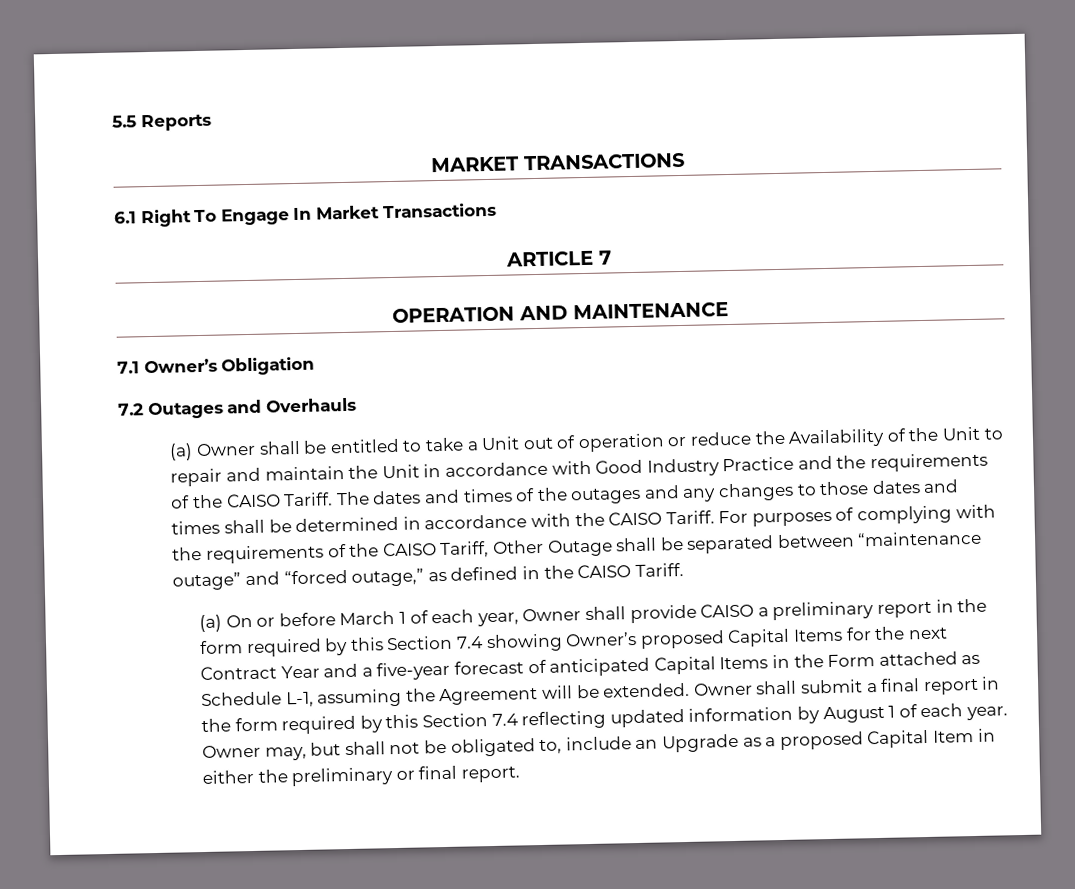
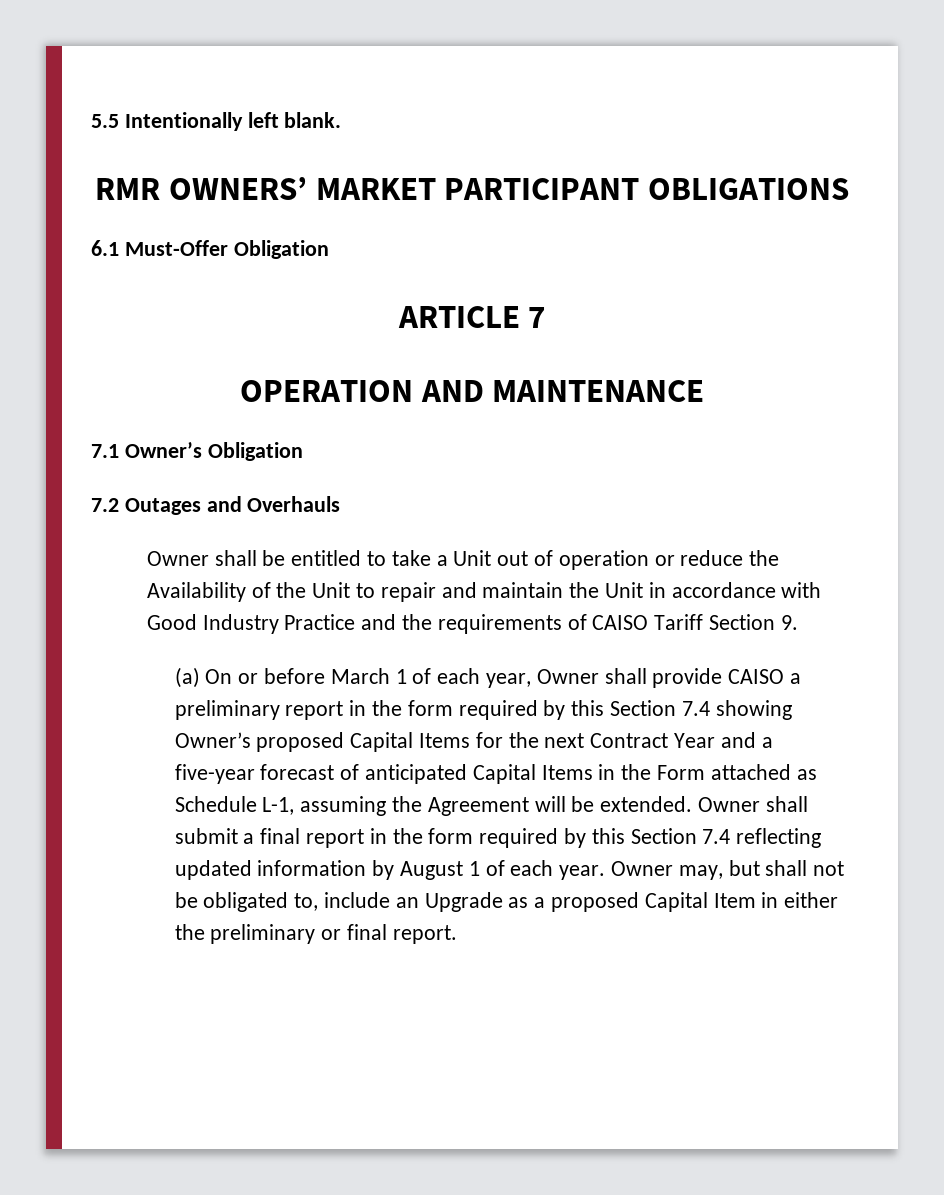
- 5.5 Reports
- MARKET TRANSACTIONS
- 6.1 Right To Engage In Market Transactions
+ 5.5 Intentionally left blank.
+ RMR OWNERS’ MARKET PARTICIPANT OBLIGATIONS
+ 6.1 Must-Offer Obligation
- (a) Owner shall be entitled to take a Unit out of operation or reduce the Availability of the Unit to repair and maintain the Unit in accordance with Good Industry Practice and the requirements of the CAISO Tariff. The dates and times of the outages and any changes to those dates and times shall be determined in accordance with the CAISO Tariff. For purposes of complying with the requirements of the CAISO Tariff, Other Outage shall be separated between “maintenance outage” and “forced outage,” as defined in the CAISO Tariff.
+ Owner shall be entitled to take a Unit out of operation or reduce the Availability of the Unit to repair and maintain the Unit in accordance with Good Industry Practice and the requirements of CAISO Tariff Section 9.

